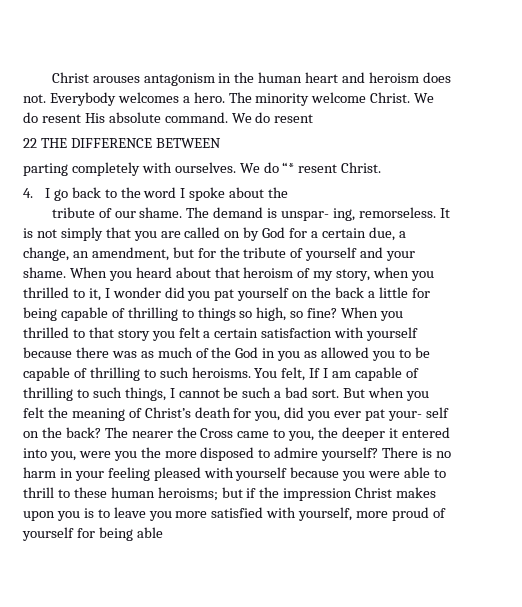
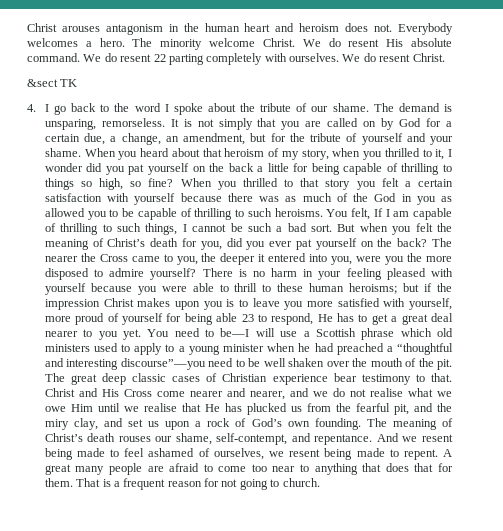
- We do resent His absolute command. We do resent
- 22 THE DIFFERENCE BETWEEN
- parting completely with ourselves.
+ We do resent His absolute command. We do resent 22 parting completely with ourselves.
- We do “* resent Christ.
+ We do resent Christ.
+ &sect TK
- 4. I go back to the word I spoke about the
- tribute of our shame.
+ 4. I go back to the word I spoke about the tribute of our shame.
- The demand is unspar- ing, remorseless.
+ The demand is unsparing, remorseless.
- But when you felt the meaning of Christ’s death for you, did you ever pat your- self on the back?
+ But when you felt the meaning of Christ’s death for you, did you ever pat yourself on the back?
- There is no harm in your feeling pleased with yourself because you were able to thrill to these human heroisms; but if the impression Christ makes upon you is to leave you more satisfied with yourself, more proud of yourself for being able
+ There is no harm in your feeling pleased with yourself because you were able to thrill to these human heroisms; but if the impression Christ makes upon you is to leave you more satisfied with yourself, more proud of yourself for being able 23 to respond, He has to get a great deal nearer to you yet. You need to be—I will use a Scottish phrase which old ministers used to apply to a young minister when he had preached a “thoughtful and interesting discourse”—you need to be well shaken over the mouth of the pit. The great deep classic cases of Christian experience bear testimony to that. Christ and His Cross come nearer and nearer, and we do not realise what we owe Him until we realise that He has plucked us from the fearful pit, and the miry clay, and set us upon a rock of God’s own founding. The meaning of Christ’s death rouses our shame, self-contempt, and repentance. And we resent being made to feel ashamed of ourselves, we resent being made to repent. A great many people are afraid to come too near to anything that does that for them. That is a frequent reason for not going to church.

